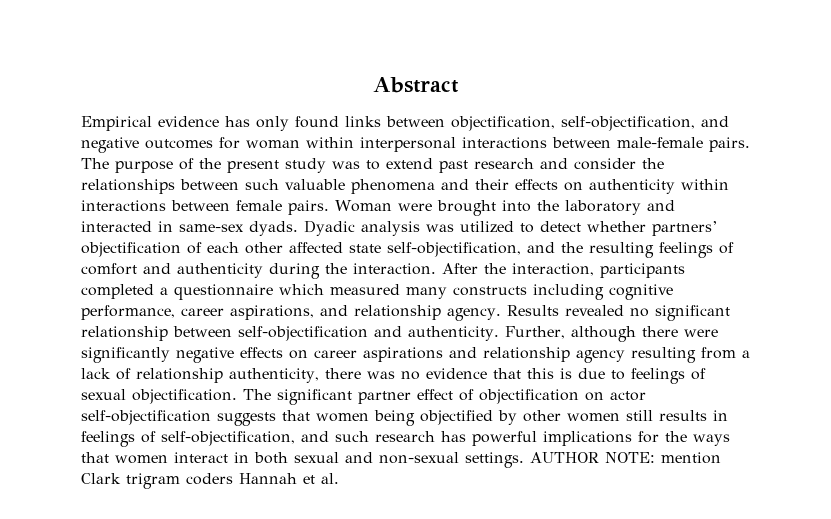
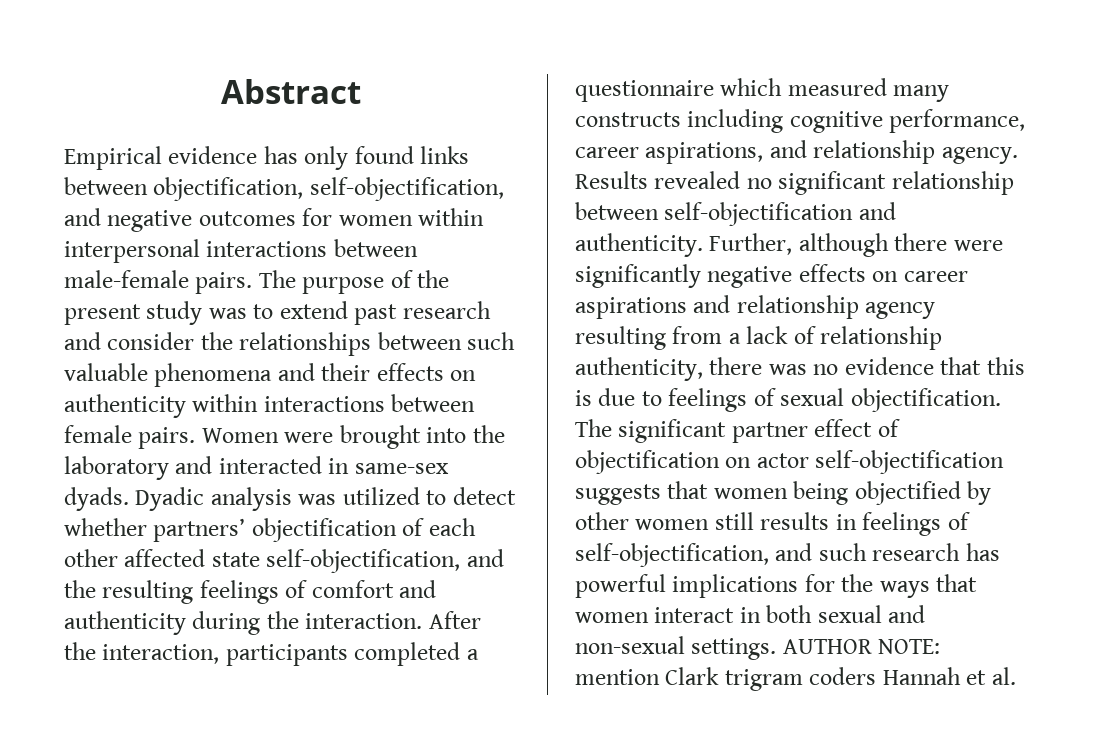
- Empirical evidence has only found links between objectification, self-objectification, and negative outcomes for woman within interpersonal interactions between male-female pairs.
+ Empirical evidence has only found links between objectification, self-objectification, and negative outcomes for women within interpersonal interactions between male-female pairs.
- Woman were brought into the laboratory and interacted in same-sex dyads.
+ Women were brought into the laboratory and interacted in same-sex dyads.

